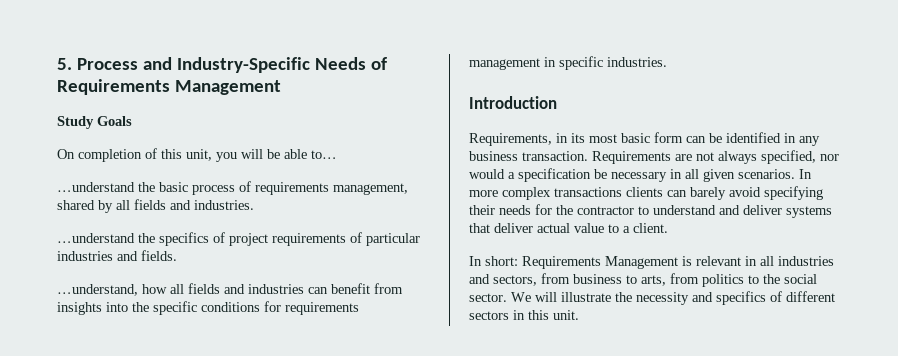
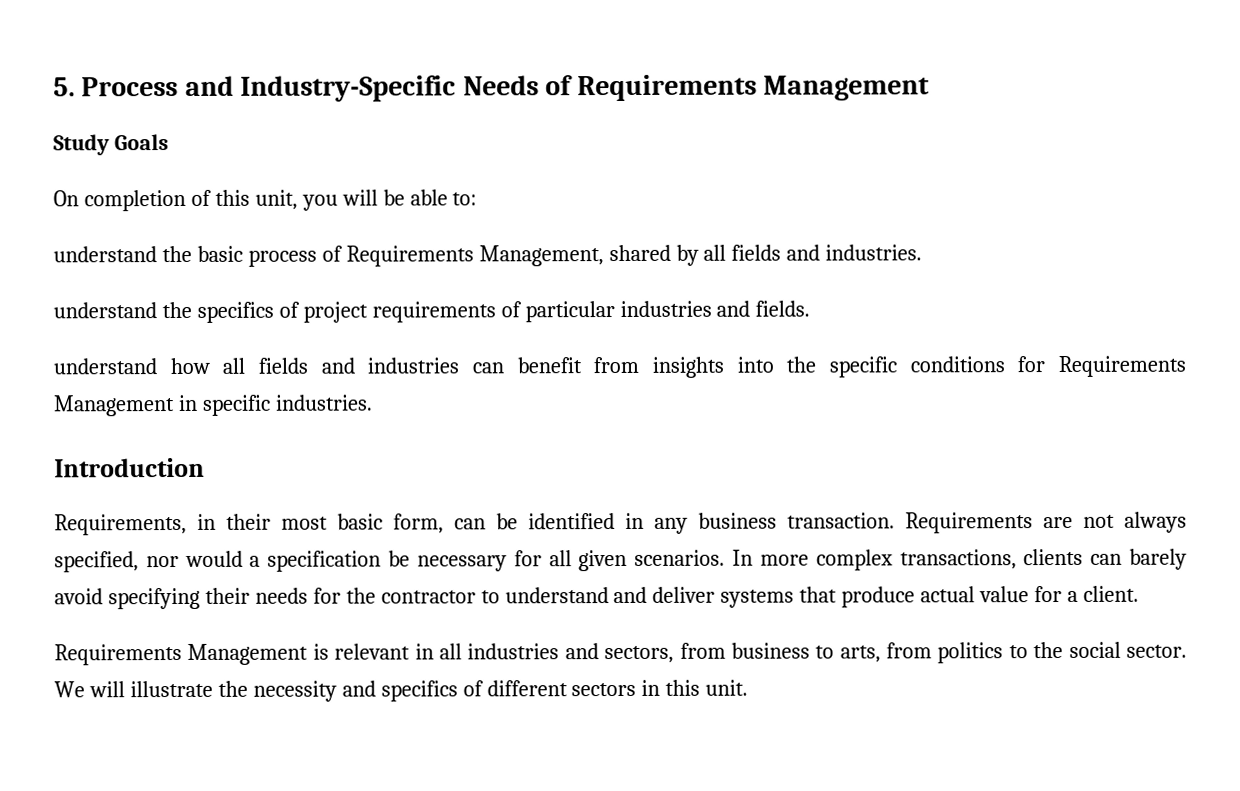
- On completion of this unit, you will be able to…
- …understand the basic process of requirements management, shared by all fields and industries.
+ On completion of this unit, you will be able to:
+ understand the basic process of Requirements Management, shared by all fields and industries.
- …understand the specifics of project requirements of particular industries and fields.
+ understand the specifics of project requirements of particular industries and fields.
- …understand, how all fields and industries can benefit from insights into the specific conditions for requirements management in specific industries.
+ understand how all fields and industries can benefit from insights into the specific conditions for Requirements Management in specific industries.
- Requirements, in its most basic form can be identified in any business transaction.
+ Requirements, in their most basic form, can be identified in any business transaction.
- Requirements are not always specified, nor would a specification be necessary in all given scenarios.
+ Requirements are not always specified, nor would a specification be necessary for all given scenarios.
- In more complex transactions clients can barely avoid specifying their needs for the contractor to understand and deliver systems that deliver actual value to a client.
+ In more complex transactions, clients can barely avoid specifying their needs for the contractor to understand and deliver systems that produce actual value for a client.
- In short: Requirements Management is relevant in all industries and sectors, from business to arts, from politics to the social sector.
+ Requirements Management is relevant in all industries and sectors, from business to arts, from politics to the social sector.

